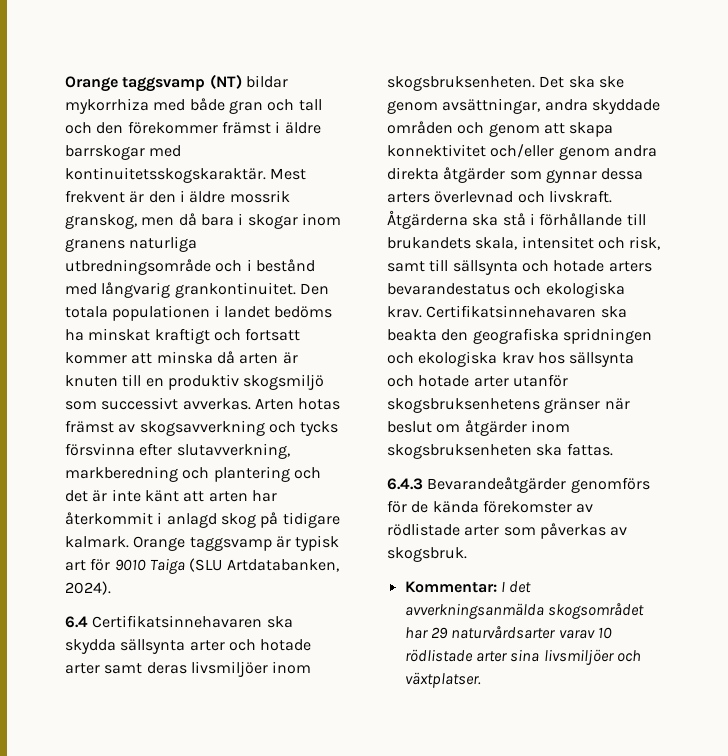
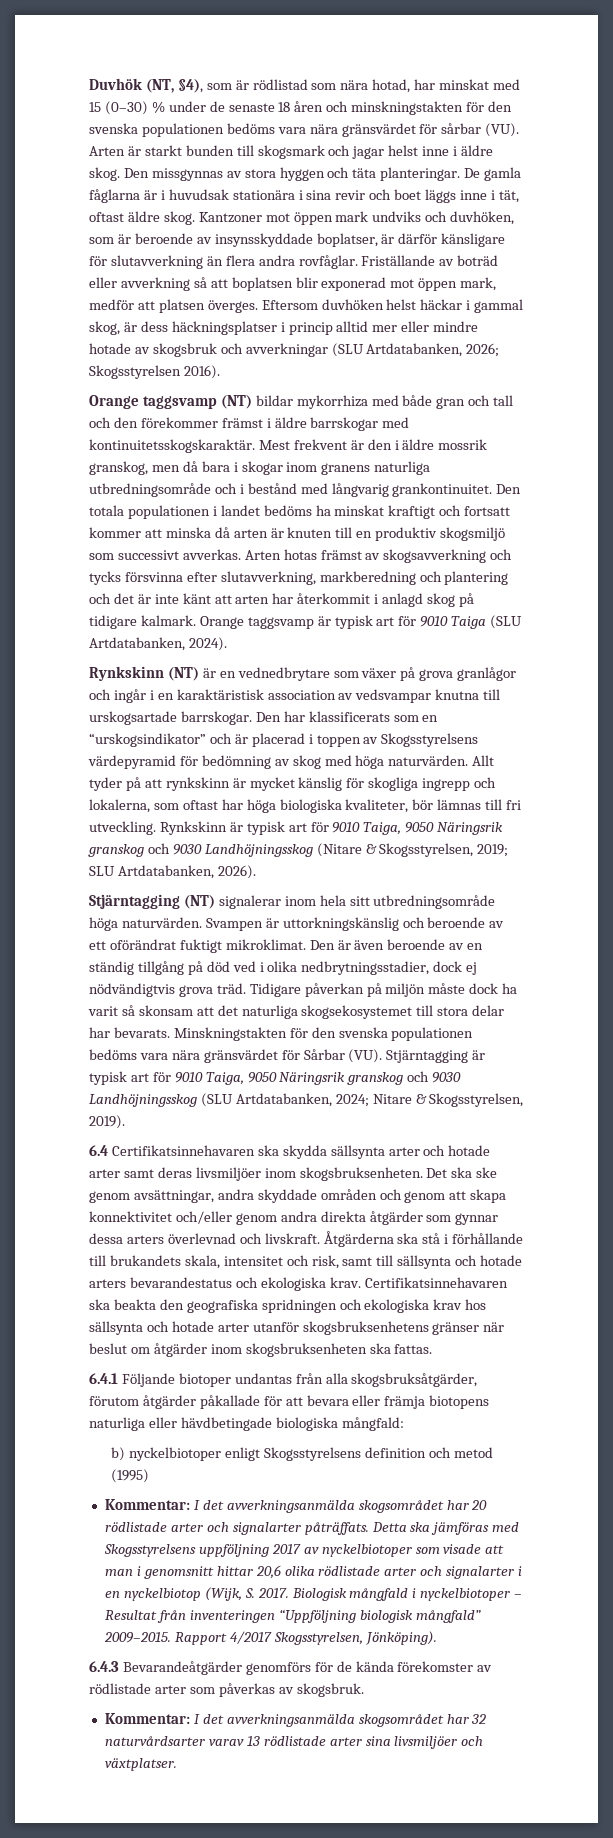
+ Duvhök (NT, §4), som är rödlistad som nära hotad, har minskat med 15 (0–30) % under de senaste 18 åren och minskningstakten för den svenska populationen bedöms vara nära gränsvärdet för sårbar (VU). Arten är starkt bunden till skogsmark och jagar helst inne i äldre skog. Den missgynnas av stora hyggen och täta planteringar. De gamla fåglarna är i huvudsak stationära i sina revir och boet läggs inne i tät, oftast äldre skog. Kantzoner mot öppen mark undviks och duvhöken, som är beroende av insynsskyddade boplatser, är därför känsligare för slutavverkning än flera andra rovfåglar. Friställande av boträd eller avverkning så att boplatsen blir exponerad mot öppen mark, medför att platsen överges. Eftersom duvhöken helst häckar i gammal skog, är dess häckningsplatser i princip alltid mer eller mindre hotade av skogsbruk och avverkningar (SLU Artdatabanken, 2026; Skogsstyrelsen 2016).
+ Rynkskinn (NT) är en vednedbrytare som växer på grova granlågor och ingår i en karaktäristisk association av vedsvampar knutna till urskogsartade barrskogar. Den har klassificerats som en “urskogsindikator” och är placerad i toppen av Skogsstyrelsens värdepyramid för bedömning av skog med höga naturvärden. Allt tyder på att rynkskinn är mycket känslig för skogliga ingrepp och lokalerna, som oftast har höga biologiska kvaliteter, bör lämnas till fri utveckling. Rynkskinn är typisk art för 9010 Taiga, 9050 Näringsrik granskog och 9030 Landhöjningsskog (Nitare & Skogsstyrelsen, 2019; SLU Artdatabanken, 2026).
+ Stjärntagging (NT) signalerar inom hela sitt utbredningsområde höga naturvärden. Svampen är uttorkningskänslig och beroende av ett oförändrat fuktigt mikroklimat. Den är även beroende av en ständig tillgång på död ved i olika nedbrytningsstadier, dock ej nödvändigtvis grova träd. Tidigare påverkan på miljön måste dock ha varit så skonsam att det naturliga skogsekosystemet till stora delar har bevarats. Minskningstakten för den svenska populationen bedöms vara nära gränsvärdet för Sårbar (VU). Stjärntagging är typisk art för 9010 Taiga, 9050 Näringsrik granskog och 9030 Landhöjningsskog (SLU Artdatabanken, 2024; Nitare & Skogsstyrelsen, 2019).
+ 6.4.1 Följande biotoper undantas från alla skogsbruksåtgärder, förutom åtgärder påkallade för att bevara eller främja biotopens naturliga eller hävdbetingade biologiska mångfald:
+ b) nyckelbiotoper enligt Skogsstyrelsens definition och metod (1995)
+ Kommentar: I det avverkningsanmälda skogsområdet har 20 rödlistade arter och signalarter påträffats. Detta ska jämföras med Skogsstyrelsens uppföljning 2017 av nyckelbiotoper som visade att man i genomsnitt hittar 20,6 olika rödlistade arter och signalarter i en nyckelbiotop (Wijk, S. 2017. Biologisk mångfald i nyckelbiotoper – Resultat från inventeringen “Uppföljning biologisk mångfald” 2009–2015. Rapport 4/2017 Skogsstyrelsen, Jönköping).
- Kommentar: I det avverkningsanmälda skogsområdet har 29 naturvårdsarter varav 10 rödlistade arter sina livsmiljöer och växtplatser.
+ Kommentar: I det avverkningsanmälda skogsområdet har 32 naturvårdsarter varav 13 rödlistade arter sina livsmiljöer och växtplatser.

